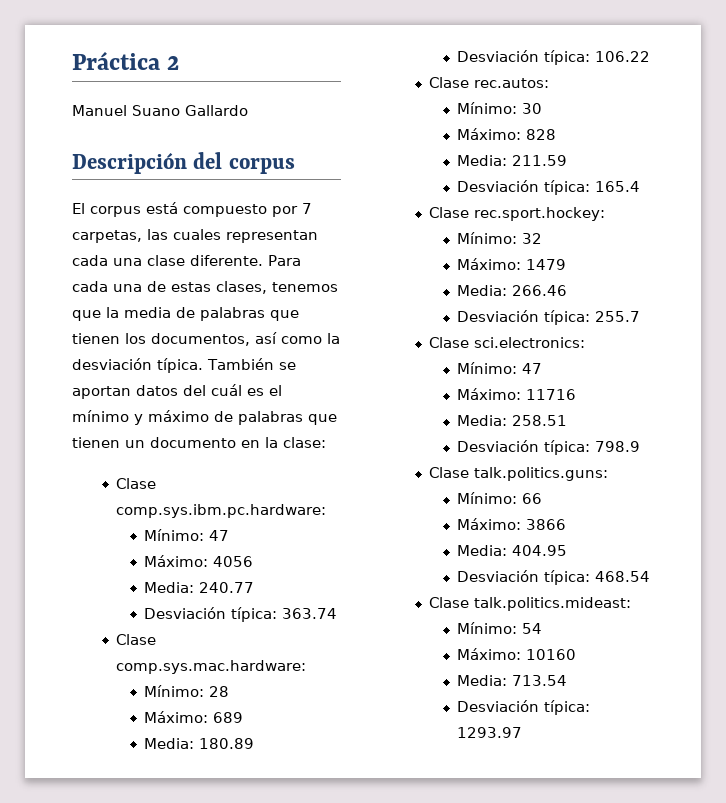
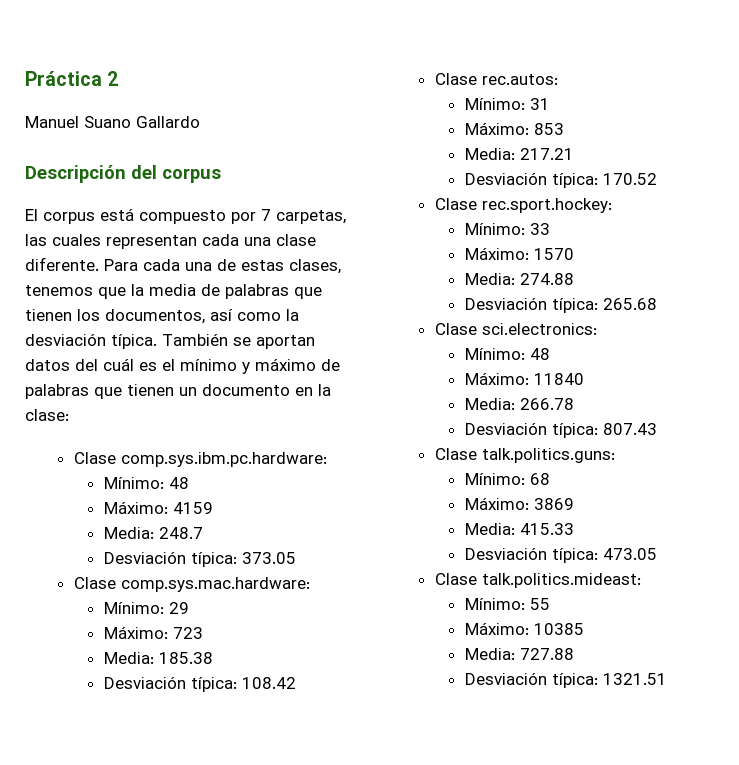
  Clase comp.sys.ibm.pc.hardware:
- Mínimo: 47
- Máximo: 4056
- Media: 240.77
- Desviación típica: 363.74
+ Mínimo: 48
+ Máximo: 4159
+ Media: 248.7
+ Desviación típica: 373.05
- Mínimo: 28
- Máximo: 689
- Media: 180.89
- Desviación típica: 106.22
+ Mínimo: 29
+ Máximo: 723
+ Media: 185.38
+ Desviación típica: 108.42
- Mínimo: 30
- Máximo: 828
- Media: 211.59
- Desviación típica: 165.4
+ Mínimo: 31
+ Máximo: 853
+ Media: 217.21
+ Desviación típica: 170.52
- Mínimo: 32
- Máximo: 1479
- Media: 266.46
- Desviación típica: 255.7
+ Mínimo: 33
+ Máximo: 1570
+ Media: 274.88
+ Desviación típica: 265.68
  Clase sci.electronics:
- Mínimo: 47
- Máximo: 11716
- Media: 258.51
- Desviación típica: 798.9
+ Mínimo: 48
+ Máximo: 11840
+ Media: 266.78
+ Desviación típica: 807.43
- Mínimo: 66
- Máximo: 3866
- Media: 404.95
- Desviación típica: 468.54
+ Mínimo: 68
+ Máximo: 3869
+ Media: 415.33
+ Desviación típica: 473.05
- Mínimo: 54
- Máximo: 10160
- Media: 713.54
- Desviación típica: 1293.97
+ Mínimo: 55
+ Máximo: 10385
+ Media: 727.88
+ Desviación típica: 1321.51

